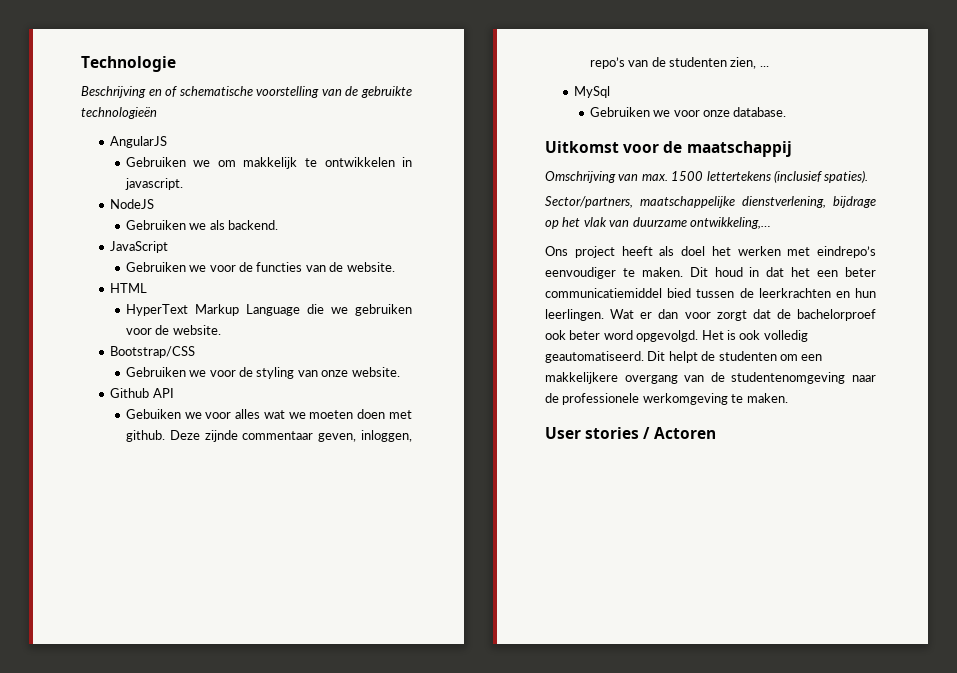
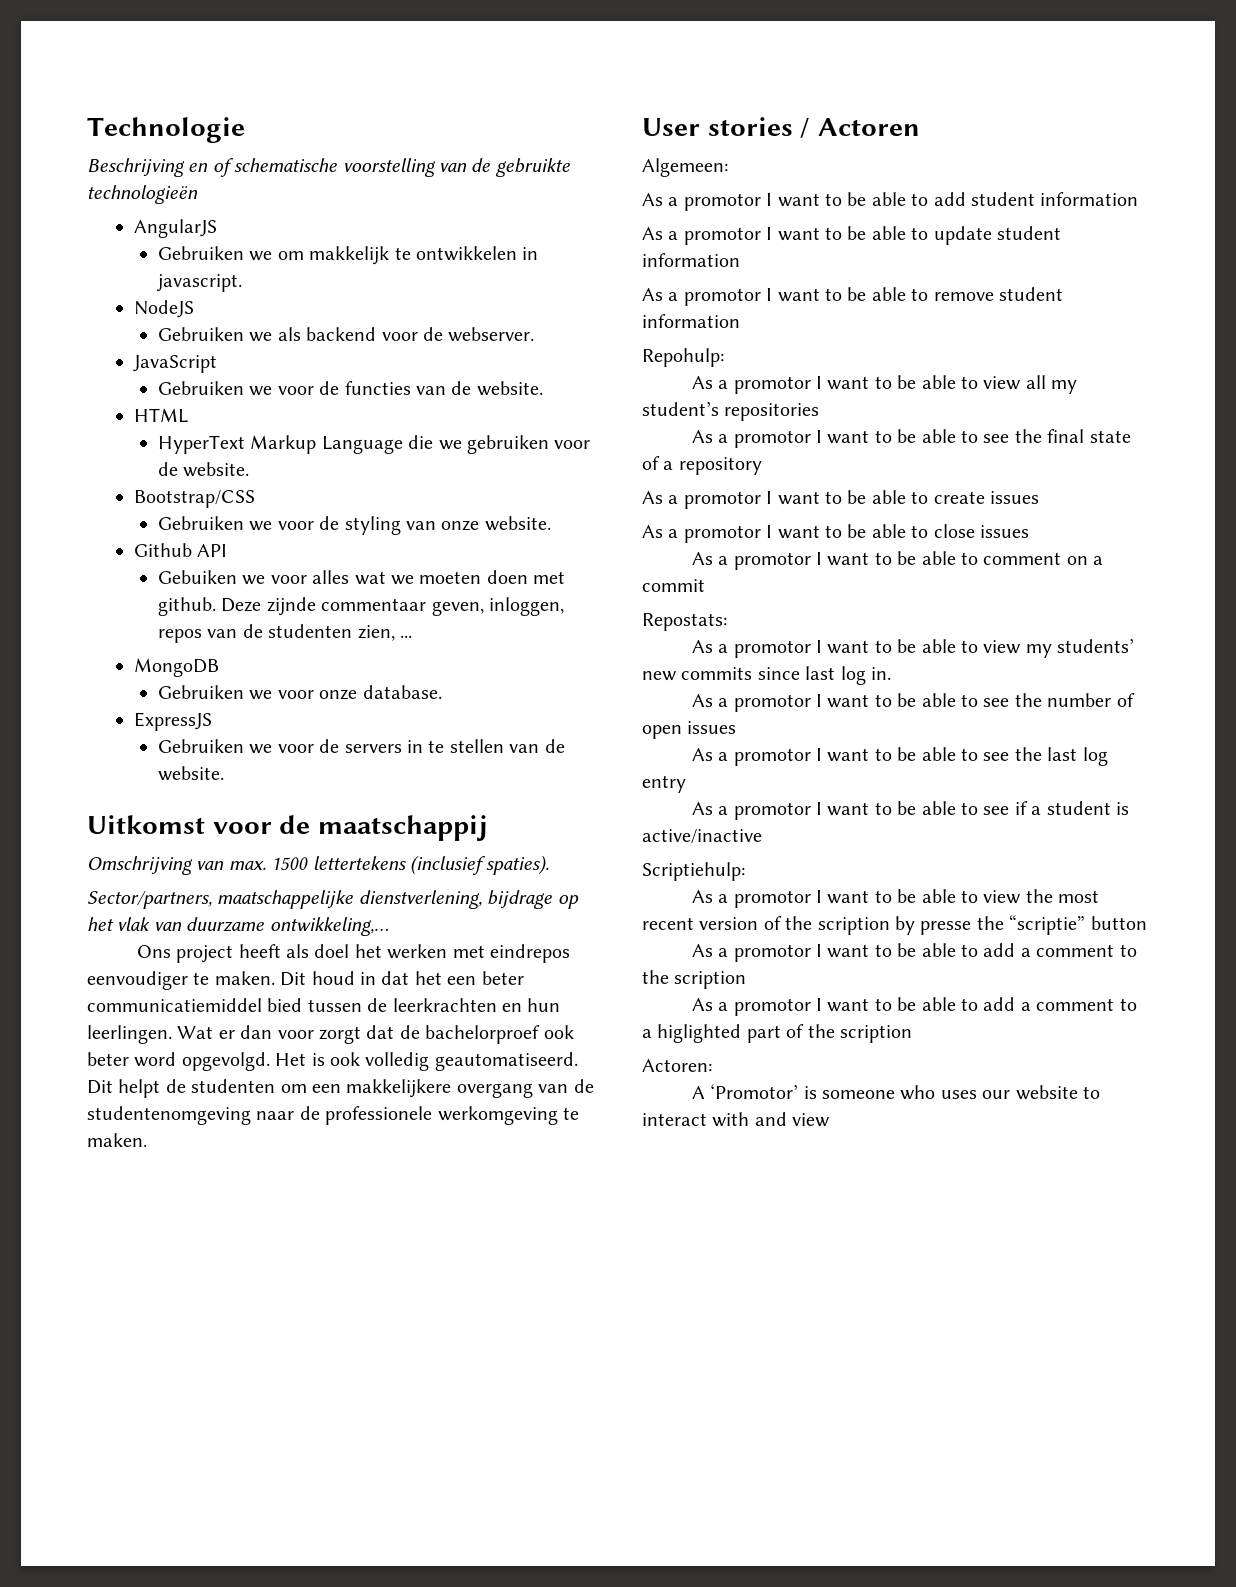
- Gebruiken we als backend.
+ Gebruiken we als backend voor de webserver.
- Deze zijnde commentaar geven, inloggen, repo’s van de studenten zien, ...
+ Deze zijnde commentaar geven, inloggen, repos van de studenten zien, ...
- MySql
+ MongoDB
+ ExpressJS
+ Gebruiken we voor de servers in te stellen van de website.
- Ons project heeft als doel het werken met eindrepo’s eenvoudiger te maken.
+ Ons project heeft als doel het werken met eindrepos eenvoudiger te maken.
+ Algemeen:
+ As a promotor I want to be able to add student information
+ As a promotor I want to be able to update student information
+ As a promotor I want to be able to remove student information
+ Repohulp:
+ As a promotor I want to be able to view all my student’s repositories
+ As a promotor I want to be able to see the final state of a repository
+ As a promotor I want to be able to create issues
+ As a promotor I want to be able to close issues
+ As a promotor I want to be able to comment on a commit
+ Repostats:
+ As a promotor I want to be able to view my students’ new commits since last log in.
+ As a promotor I want to be able to see the number of open issues
+ As a promotor I want to be able to see the last log entry
+ As a promotor I want to be able to see if a student is active/inactive
+ Scriptiehulp:
+ As a promotor I want to be able to view the most recent version of the scription by presse the “scriptie” button
+ As a promotor I want to be able to add a comment to the scription
+ As a promotor I want to be able to add a comment to a higlighted part of the scription
+ Actoren:
+ A ‘Promotor’ is someone who uses our website to interact with and view

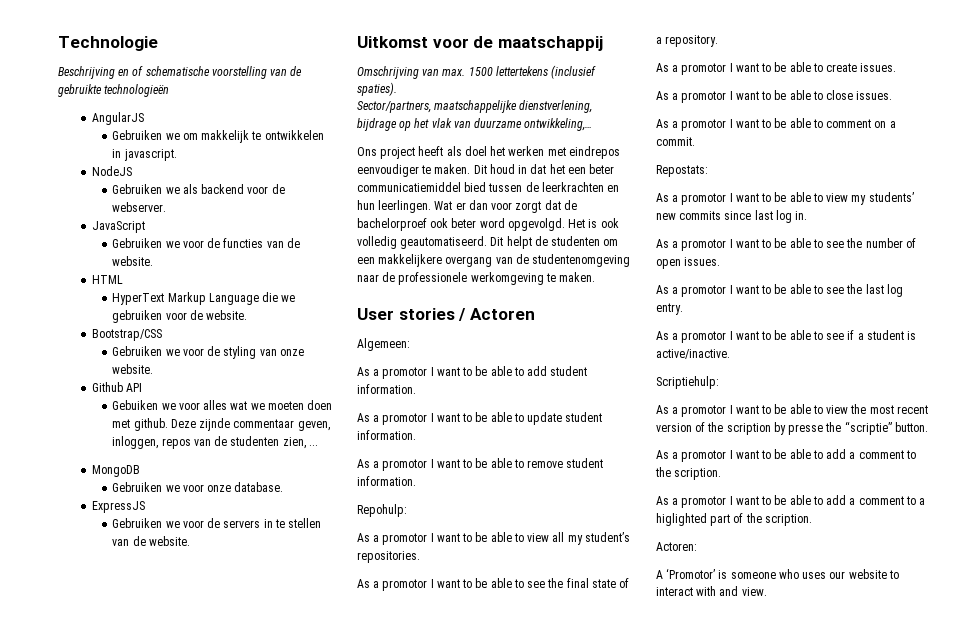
- As a promotor I want to be able to add student information
+ As a promotor I want to be able to add student information.
- As a promotor I want to be able to update student information
+ As a promotor I want to be able to update student information.
- As a promotor I want to be able to remove student information
+ As a promotor I want to be able to remove student information.
- As a promotor I want to be able to view all my student’s repositories
+ As a promotor I want to be able to view all my student’s repositories.
- As a promotor I want to be able to see the final state of a repository
+ As a promotor I want to be able to see the final state of a repository.
- As a promotor I want to be able to create issues
+ As a promotor I want to be able to create issues.
- As a promotor I want to be able to close issues
+ As a promotor I want to be able to close issues.
- As a promotor I want to be able to comment on a commit
+ As a promotor I want to be able to comment on a commit.
- As a promotor I want to be able to see the number of open issues
+ As a promotor I want to be able to see the number of open issues.
- As a promotor I want to be able to see the last log entry
+ As a promotor I want to be able to see the last log entry.
- As a promotor I want to be able to see if a student is active/inactive
+ As a promotor I want to be able to see if a student is active/inactive.
- As a promotor I want to be able to view the most recent version of the scription by presse the “scriptie” button
+ As a promotor I want to be able to view the most recent version of the scription by presse the “scriptie” button.
- As a promotor I want to be able to add a comment to the scription
+ As a promotor I want to be able to add a comment to the scription.
- As a promotor I want to be able to add a comment to a higlighted part of the scription
+ As a promotor I want to be able to add a comment to a higlighted part of the scription.
- A ‘Promotor’ is someone who uses our website to interact with and view
+ A ‘Promotor’ is someone who uses our website to interact with and view.

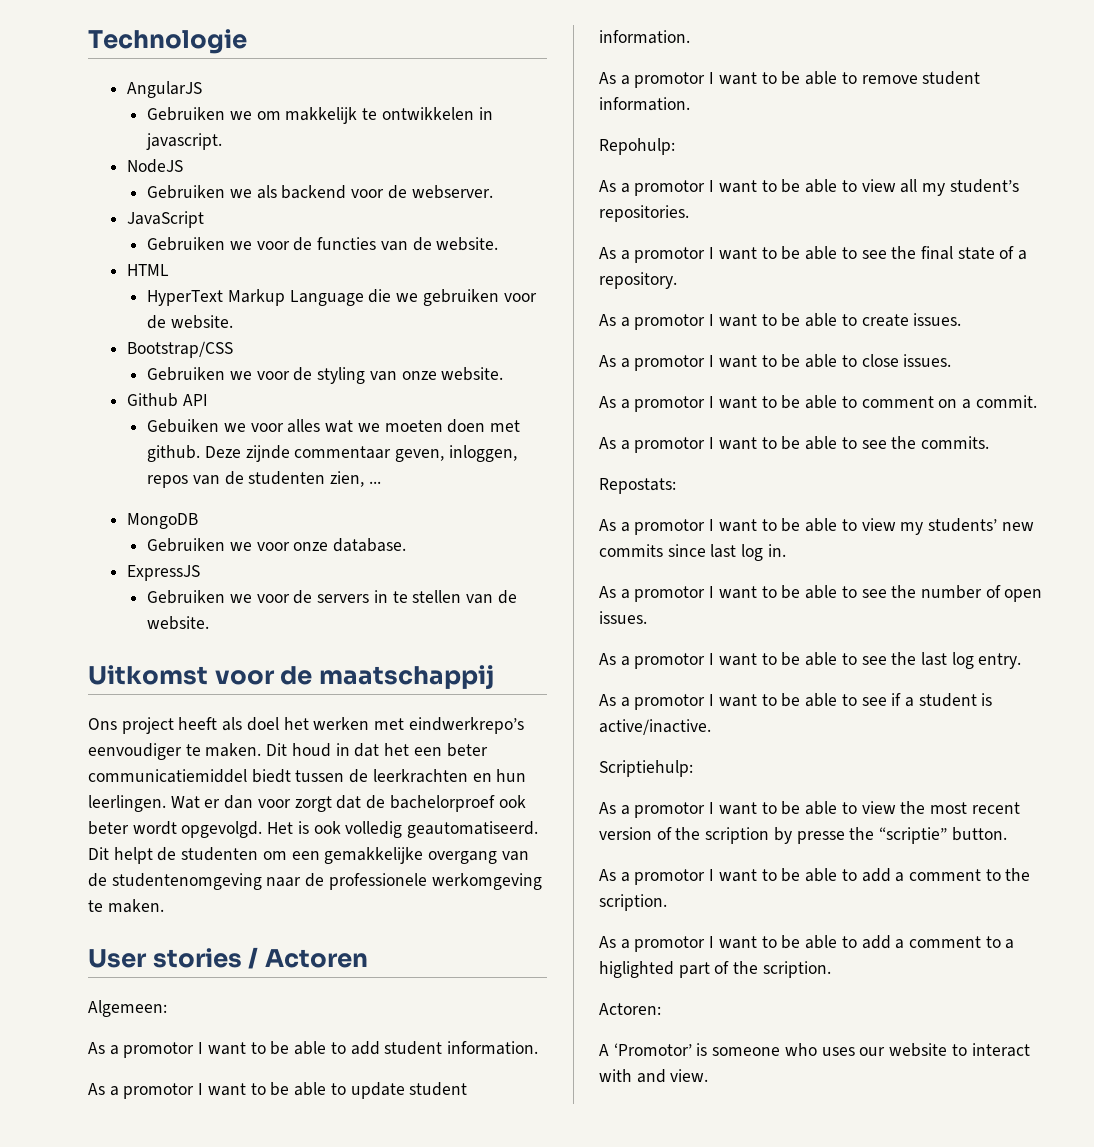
- Beschrijving en of schematische voorstelling van de gebruikte technologieën
- Omschrijving van max. 1500 lettertekens (inclusief spaties).
- Sector/partners, maatschappelijke dienstverlening, bijdrage op het vlak van duurzame ontwikkeling,…
- Ons project heeft als doel het werken met eindrepos eenvoudiger te maken.
+ Ons project heeft als doel het werken met eindwerkrepo’s eenvoudiger te maken.
- Dit houd in dat het een beter communicatiemiddel bied tussen de leerkrachten en hun leerlingen.
+ Dit houd in dat het een beter communicatiemiddel biedt tussen de leerkrachten en hun leerlingen.
- Wat er dan voor zorgt dat de bachelorproef ook beter word opgevolgd.
+ Wat er dan voor zorgt dat de bachelorproef ook beter wordt opgevolgd.
- Dit helpt de studenten om een makkelijkere overgang van de studentenomgeving naar de professionele werkomgeving te maken.
+ Dit helpt de studenten om een gemakkelijke overgang van de studentenomgeving naar de professionele werkomgeving te maken.
+ As a promotor I want to be able to see the commits.

